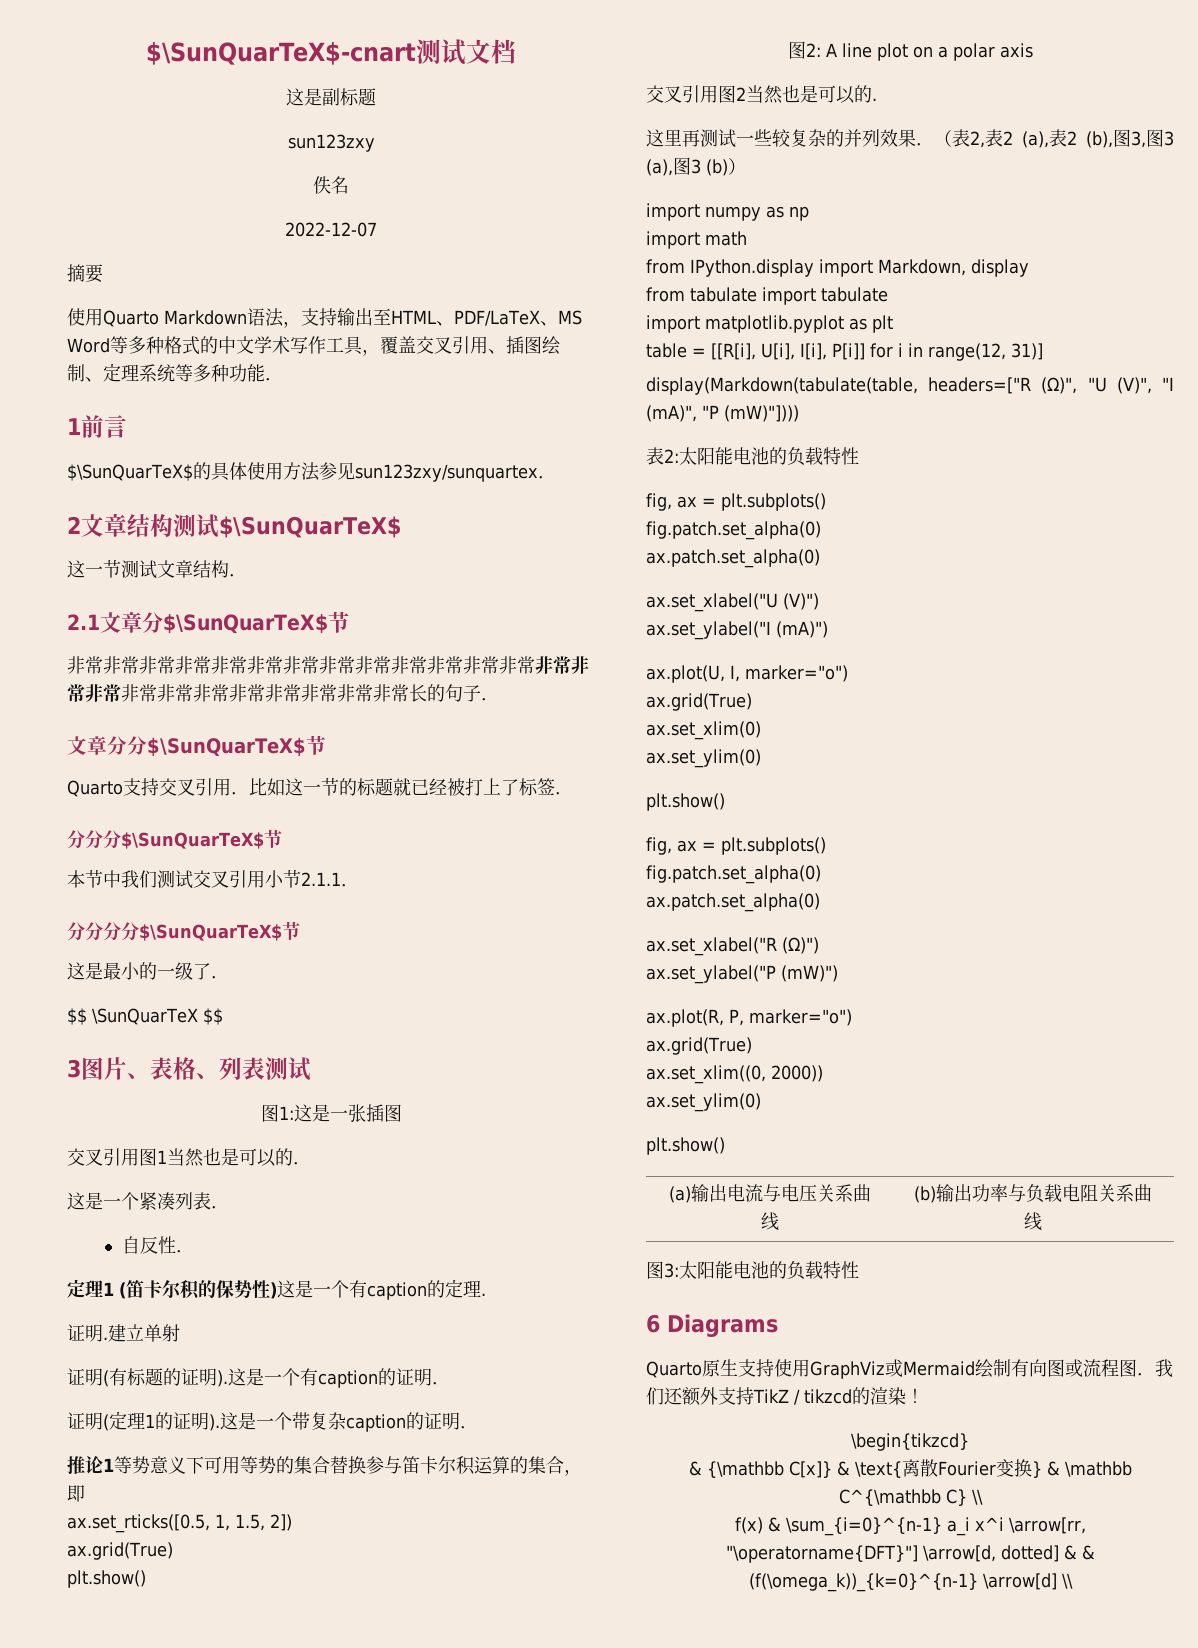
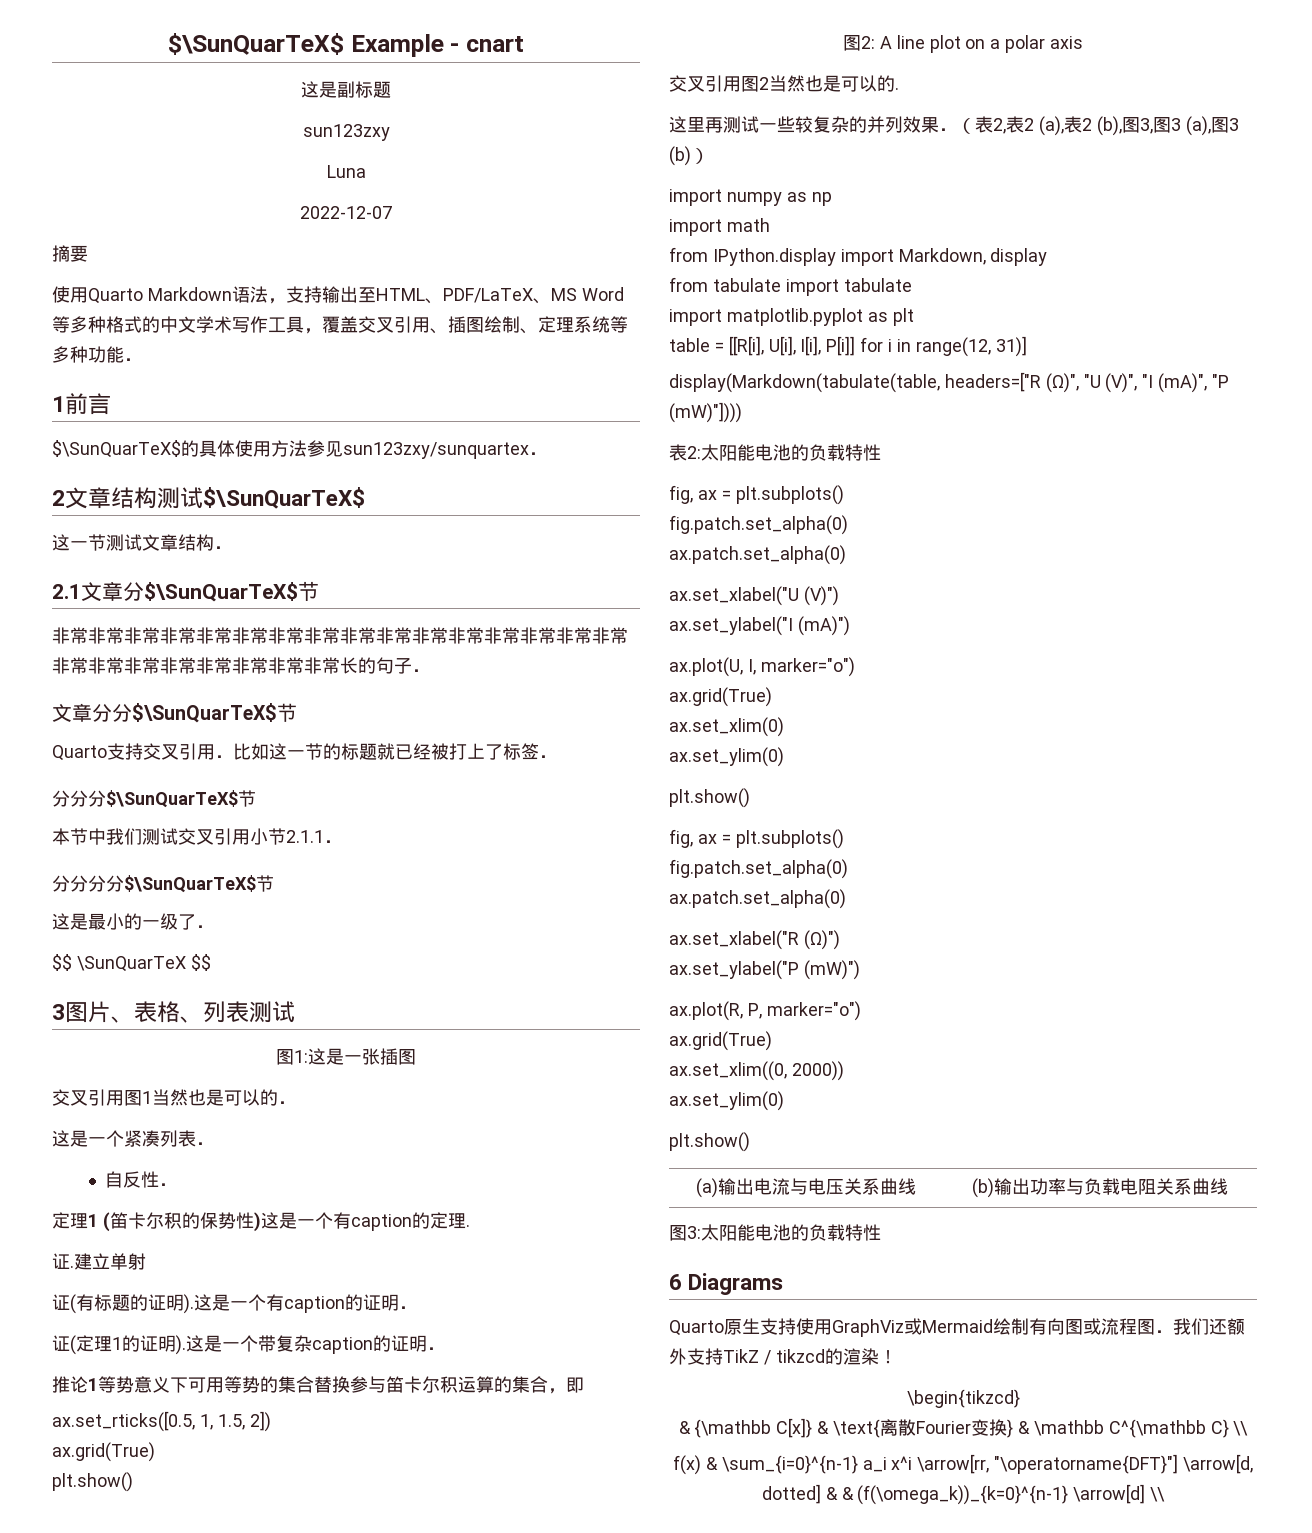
- $\SunQuarTeX$-cnart测试文档
+ $\SunQuarTeX$ Example - cnart
- 佚名
+ Luna
  定理1 (笛卡尔积的保势性)这是一个有caption的定理.
- 证明.
+ 证.
- 证明(有标题的证明).
+ 证(有标题的证明).
- 证明(定理1的证明).
+ 证(定理1的证明).

